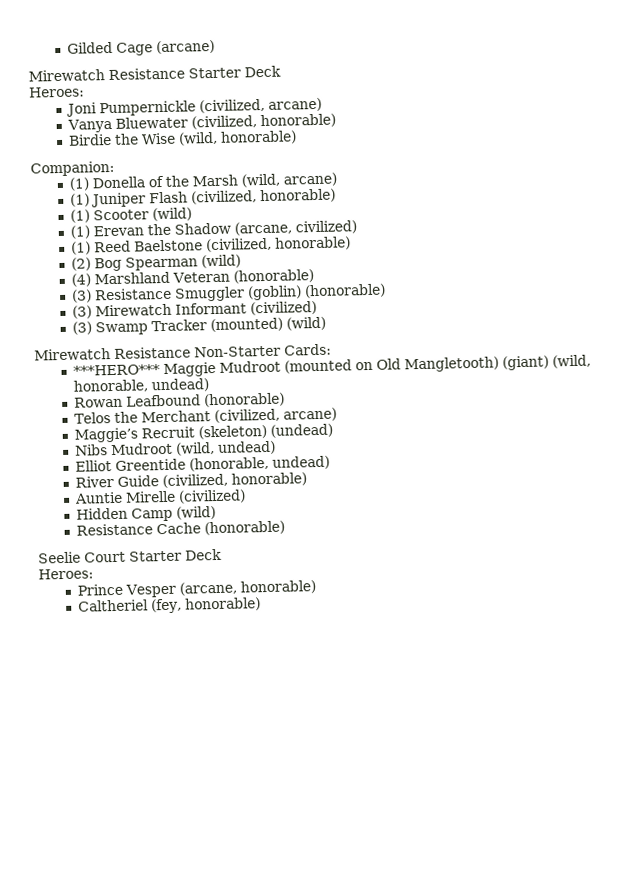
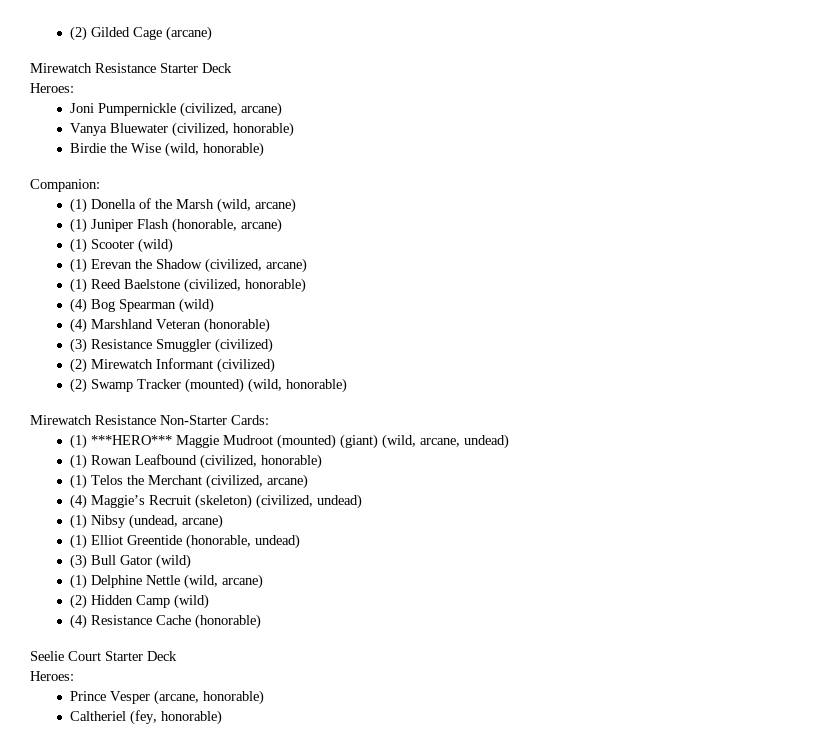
- Gilded Cage (arcane)
+ (2) Gilded Cage (arcane)
- (1) Juniper Flash (civilized, honorable)
+ (1) Juniper Flash (honorable, arcane)
- (1) Erevan the Shadow (arcane, civilized)
+ (1) Erevan the Shadow (civilized, arcane)
- (2) Bog Spearman (wild)
+ (4) Bog Spearman (wild)
- (3) Resistance Smuggler (goblin) (honorable)
- (3) Mirewatch Informant (civilized)
+ (3) Resistance Smuggler (civilized)
+ (2) Mirewatch Informant (civilized)
- (3) Swamp Tracker (mounted) (wild)
+ (2) Swamp Tracker (mounted) (wild, honorable)
- ***HERO*** Maggie Mudroot (mounted on Old Mangletooth) (giant) (wild, honorable, undead)
- Rowan Leafbound (honorable)
- Telos the Merchant (civilized, arcane)
+ (1) ***HERO*** Maggie Mudroot (mounted) (giant) (wild, arcane, undead)
+ (1) Rowan Leafbound (civilized, honorable)
+ (1) Telos the Merchant (civilized, arcane)
- Maggie’s Recruit (skeleton) (undead)
- Nibs Mudroot (wild, undead)
- Elliot Greentide (honorable, undead)
- River Guide (civilized, honorable)
- Auntie Mirelle (civilized)
- Hidden Camp (wild)
+ (4) Maggie’s Recruit (skeleton) (civilized, undead)
+ (1) Nibsy (undead, arcane)
+ (1) Elliot Greentide (honorable, undead)
+ (3) Bull Gator (wild)
+ (1) Delphine Nettle (wild, arcane)
+ (2) Hidden Camp (wild)
- Resistance Cache (honorable)
+ (4) Resistance Cache (honorable)

